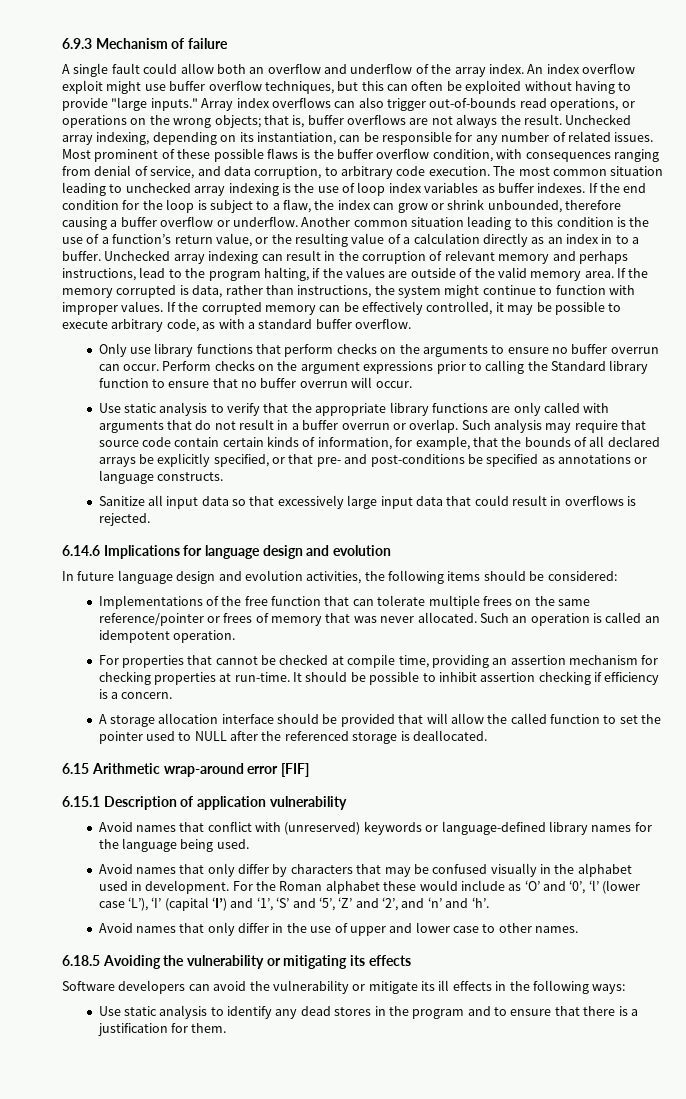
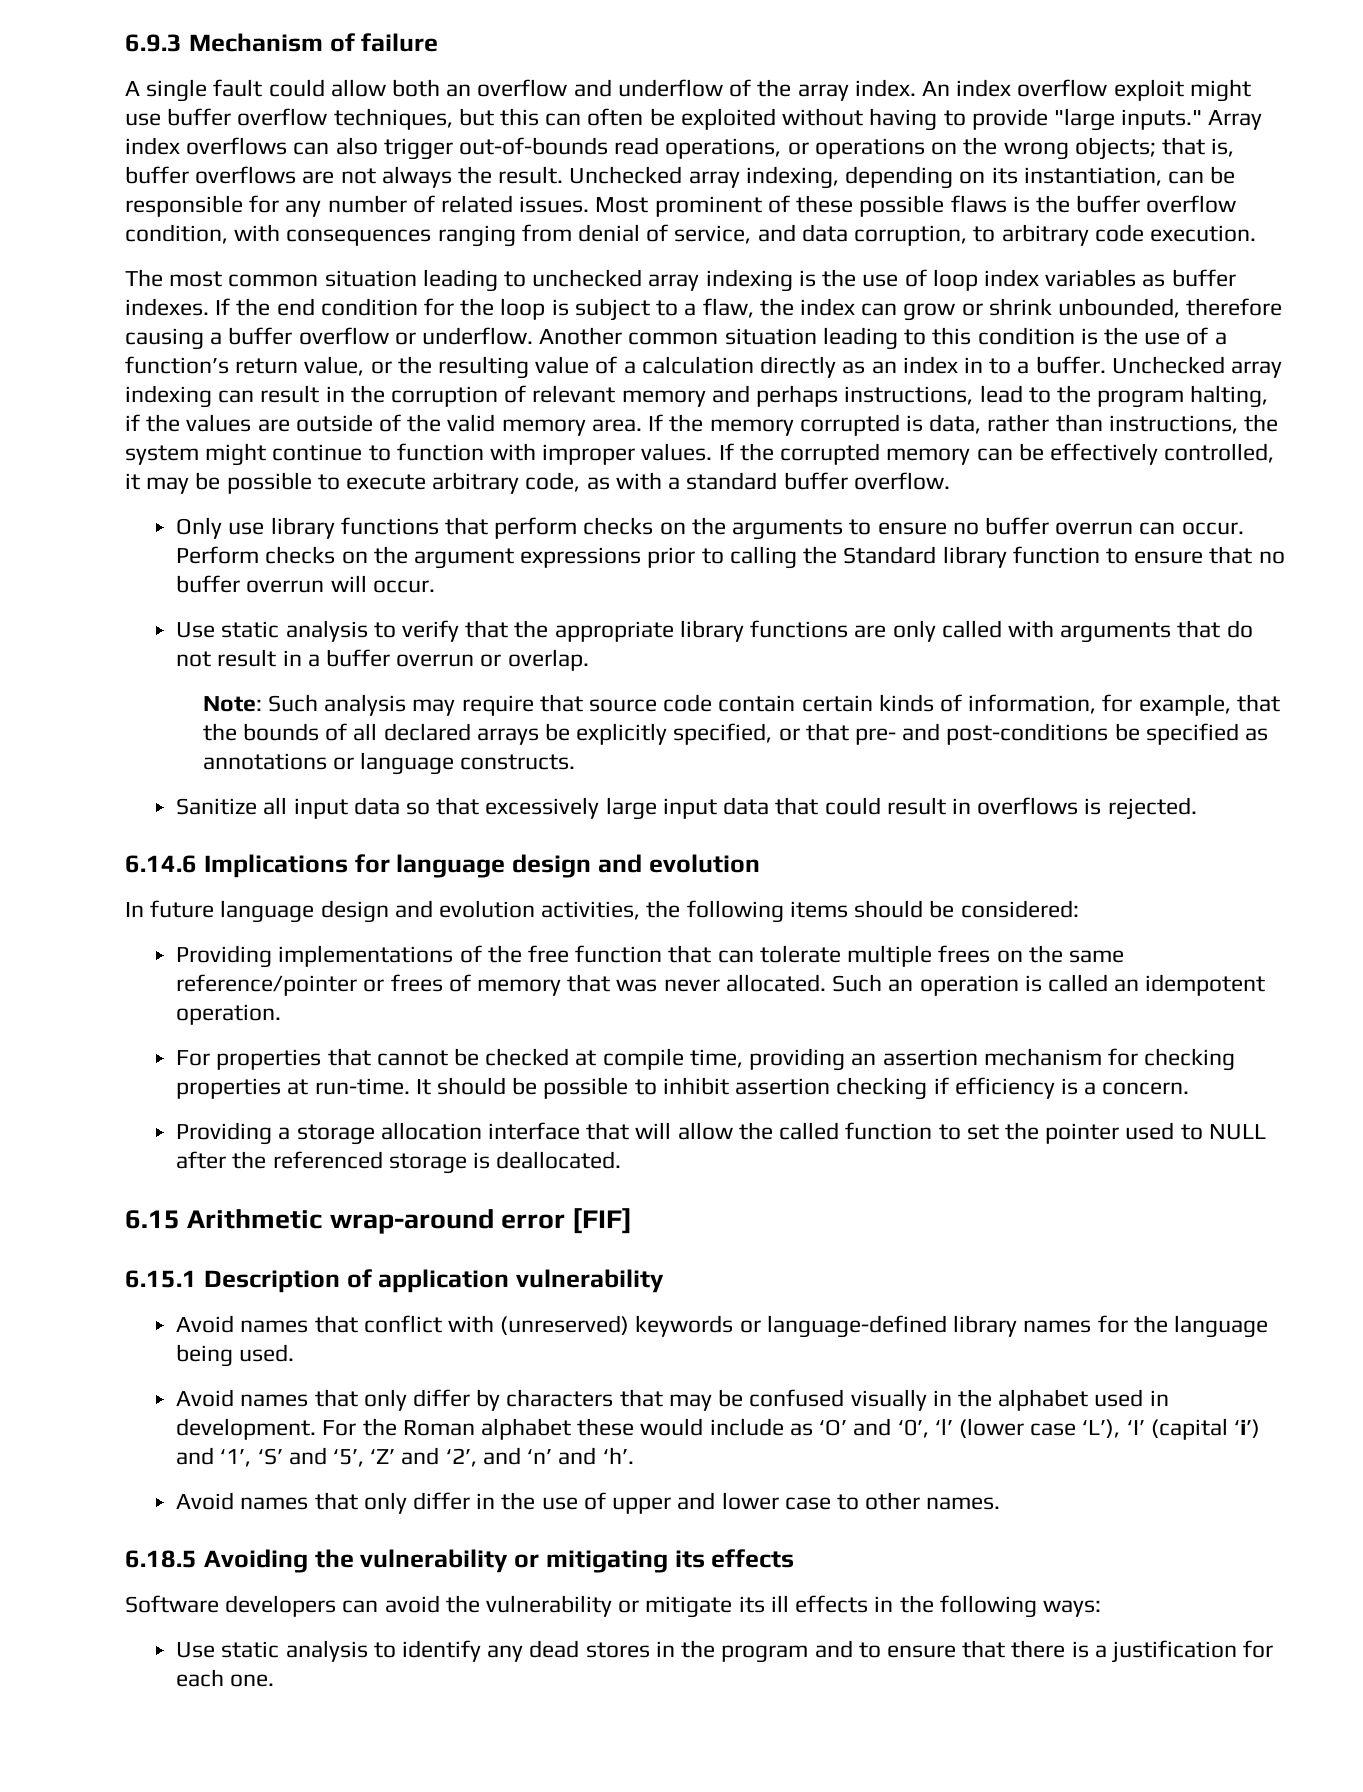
- Most prominent of these possible flaws is the buffer overflow condition, with consequences ranging from denial of service, and data corruption, to arbitrary code execution. The most common situation leading to unchecked array indexing is the use of loop index variables as buffer indexes.
+ Most prominent of these possible flaws is the buffer overflow condition, with consequences ranging from denial of service, and data corruption, to arbitrary code execution.
+ The most common situation leading to unchecked array indexing is the use of loop index variables as buffer indexes.
- Use static analysis to verify that the appropriate library functions are only called with arguments that do not result in a buffer overrun or overlap. Such analysis may require that source code contain certain kinds of information, for example, that the bounds of all declared arrays be explicitly specified, or that pre- and post-conditions be specified as annotations or language constructs.
+ Use static analysis to verify that the appropriate library functions are only called with arguments that do not result in a buffer overrun or overlap.
+ Note: Such analysis may require that source code contain certain kinds of information, for example, that the bounds of all declared arrays be explicitly specified, or that pre- and post-conditions be specified as annotations or language constructs.
- Implementations of the free function that can tolerate multiple frees on the same reference/pointer or frees of memory that was never allocated.
+ Providing implementations of the free function that can tolerate multiple frees on the same reference/pointer or frees of memory that was never allocated.
- A storage allocation interface should be provided that will allow the called function to set the pointer used to NULL after the referenced storage is deallocated.
+ Providing a storage allocation interface that will allow the called function to set the pointer used to NULL after the referenced storage is deallocated.
- For the Roman alphabet these would include as ‘O’ and ‘0’, ‘l’ (lower case ‘L’), ‘I’ (capital ‘I’) and ‘1’, ‘S’ and ‘5’, ‘Z’ and ‘2’, and ‘n’ and ‘h’.
+ For the Roman alphabet these would include as ‘O’ and ‘0’, ‘l’ (lower case ‘L’), ‘I’ (capital ‘i’) and ‘1’, ‘S’ and ‘5’, ‘Z’ and ‘2’, and ‘n’ and ‘h’.
- Use static analysis to identify any dead stores in the program and to ensure that there is a justification for them.
+ Use static analysis to identify any dead stores in the program and to ensure that there is a justification for each one.

